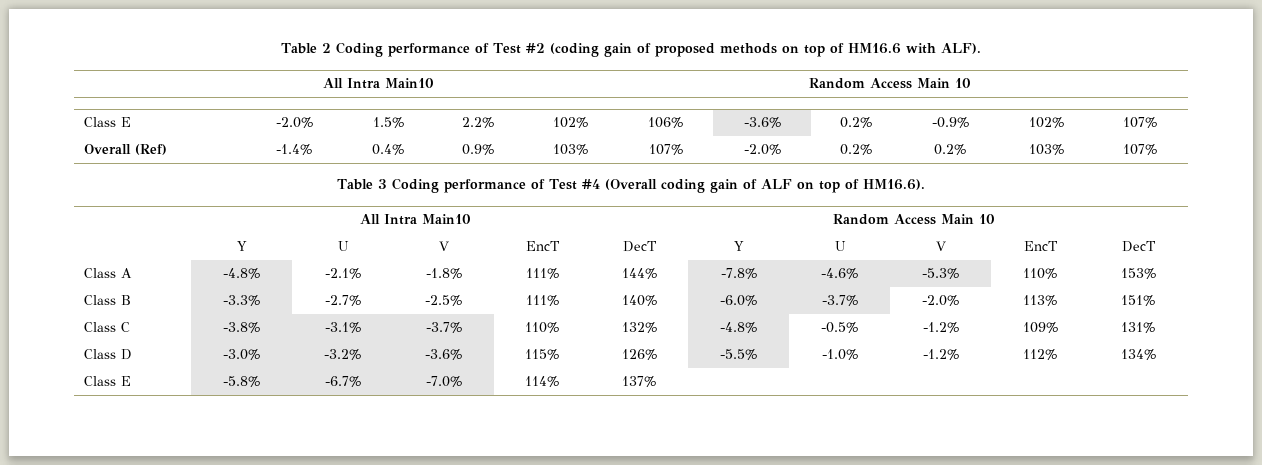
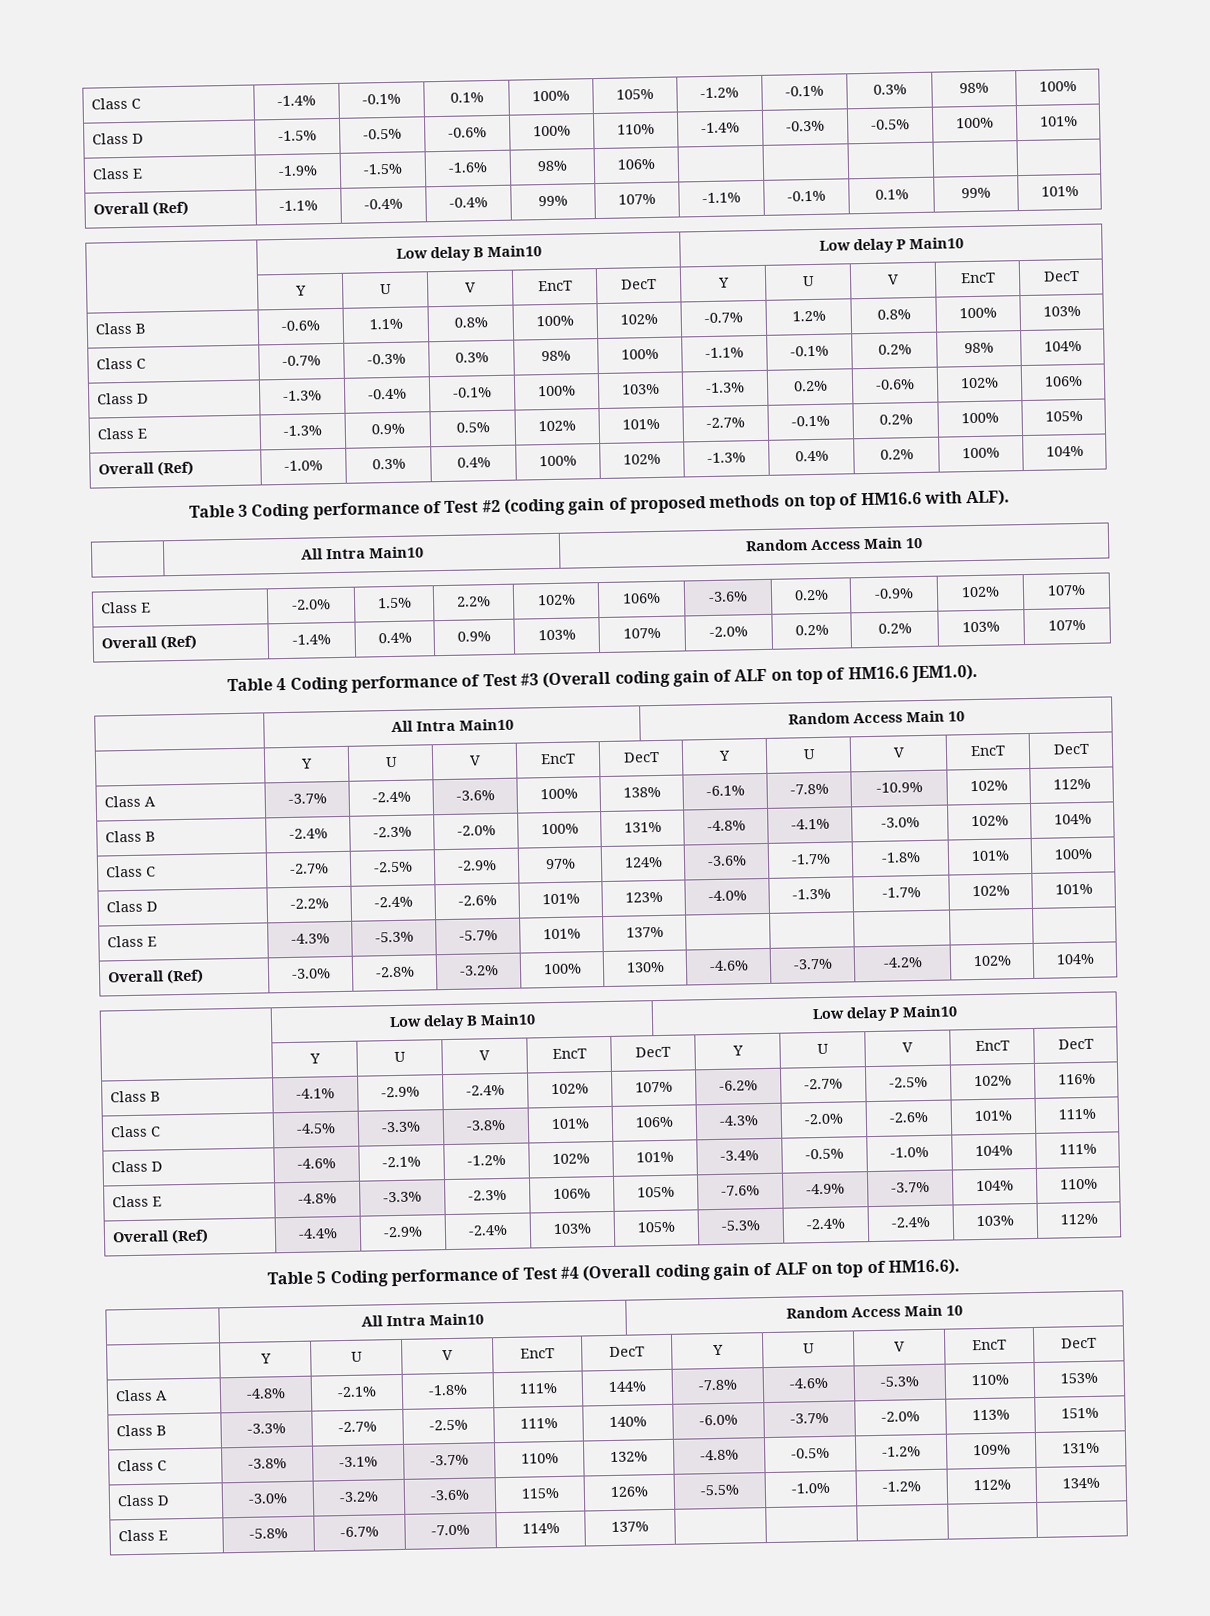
- Table 2 Coding performance of Test #2 (coding gain of proposed methods on top of HM16.6 with ALF).
+ Class C | -1.4% | -0.1% | 0.1% | 100% | 105% | -1.2% | -0.1% | 0.3% | 98% | 100%
+ Class D | -1.5% | -0.5% | -0.6% | 100% | 110% | -1.4% | -0.3% | -0.5% | 100% | 101%
+ Class E | -1.9% | -1.5% | -1.6% | 98% | 106% | | | | |
+ Overall (Ref) | -1.1% | -0.4% | -0.4% | 99% | 107% | -1.1% | -0.1% | 0.1% | 99% | 101%
+ | Low delay B Main10 | Low delay P Main10
+ | Y | U | V | EncT | DecT | Y | U | V | EncT | DecT
+ Class B | -0.6% | 1.1% | 0.8% | 100% | 102% | -0.7% | 1.2% | 0.8% | 100% | 103%
+ Class C | -0.7% | -0.3% | 0.3% | 98% | 100% | -1.1% | -0.1% | 0.2% | 98% | 104%
+ Class D | -1.3% | -0.4% | -0.1% | 100% | 103% | -1.3% | 0.2% | -0.6% | 102% | 106%
+ Class E | -1.3% | 0.9% | 0.5% | 102% | 101% | -2.7% | -0.1% | 0.2% | 100% | 105%
+ Overall (Ref) | -1.0% | 0.3% | 0.4% | 100% | 102% | -1.3% | 0.4% | 0.2% | 100% | 104%
+ Table 3 Coding performance of Test #2 (coding gain of proposed methods on top of HM16.6 with ALF).
- Table 3 Coding performance of Test #4 (Overall coding gain of ALF on top of HM16.6).
+ Table 4 Coding performance of Test #3 (Overall coding gain of ALF on top of HM16.6 JEM1.0).
+ | All Intra Main10 | Random Access Main 10
+ | Y | U | V | EncT | DecT | Y | U | V | EncT | DecT
+ Class A | -3.7% | -2.4% | -3.6% | 100% | 138% | -6.1% | -7.8% | -10.9% | 102% | 112%
+ Class B | -2.4% | -2.3% | -2.0% | 100% | 131% | -4.8% | -4.1% | -3.0% | 102% | 104%
+ Class C | -2.7% | -2.5% | -2.9% | 97% | 124% | -3.6% | -1.7% | -1.8% | 101% | 100%
+ Class D | -2.2% | -2.4% | -2.6% | 101% | 123% | -4.0% | -1.3% | -1.7% | 102% | 101%
+ Class E | -4.3% | -5.3% | -5.7% | 101% | 137% | | | | |
+ Overall (Ref) | -3.0% | -2.8% | -3.2% | 100% | 130% | -4.6% | -3.7% | -4.2% | 102% | 104%
+ | Low delay B Main10 | Low delay P Main10
+ | Y | U | V | EncT | DecT | Y | U | V | EncT | DecT
+ Class B | -4.1% | -2.9% | -2.4% | 102% | 107% | -6.2% | -2.7% | -2.5% | 102% | 116%
+ Class C | -4.5% | -3.3% | -3.8% | 101% | 106% | -4.3% | -2.0% | -2.6% | 101% | 111%
+ Class D | -4.6% | -2.1% | -1.2% | 102% | 101% | -3.4% | -0.5% | -1.0% | 104% | 111%
+ Class E | -4.8% | -3.3% | -2.3% | 106% | 105% | -7.6% | -4.9% | -3.7% | 104% | 110%
+ Overall (Ref) | -4.4% | -2.9% | -2.4% | 103% | 105% | -5.3% | -2.4% | -2.4% | 103% | 112%
+ Table 5 Coding performance of Test #4 (Overall coding gain of ALF on top of HM16.6).

